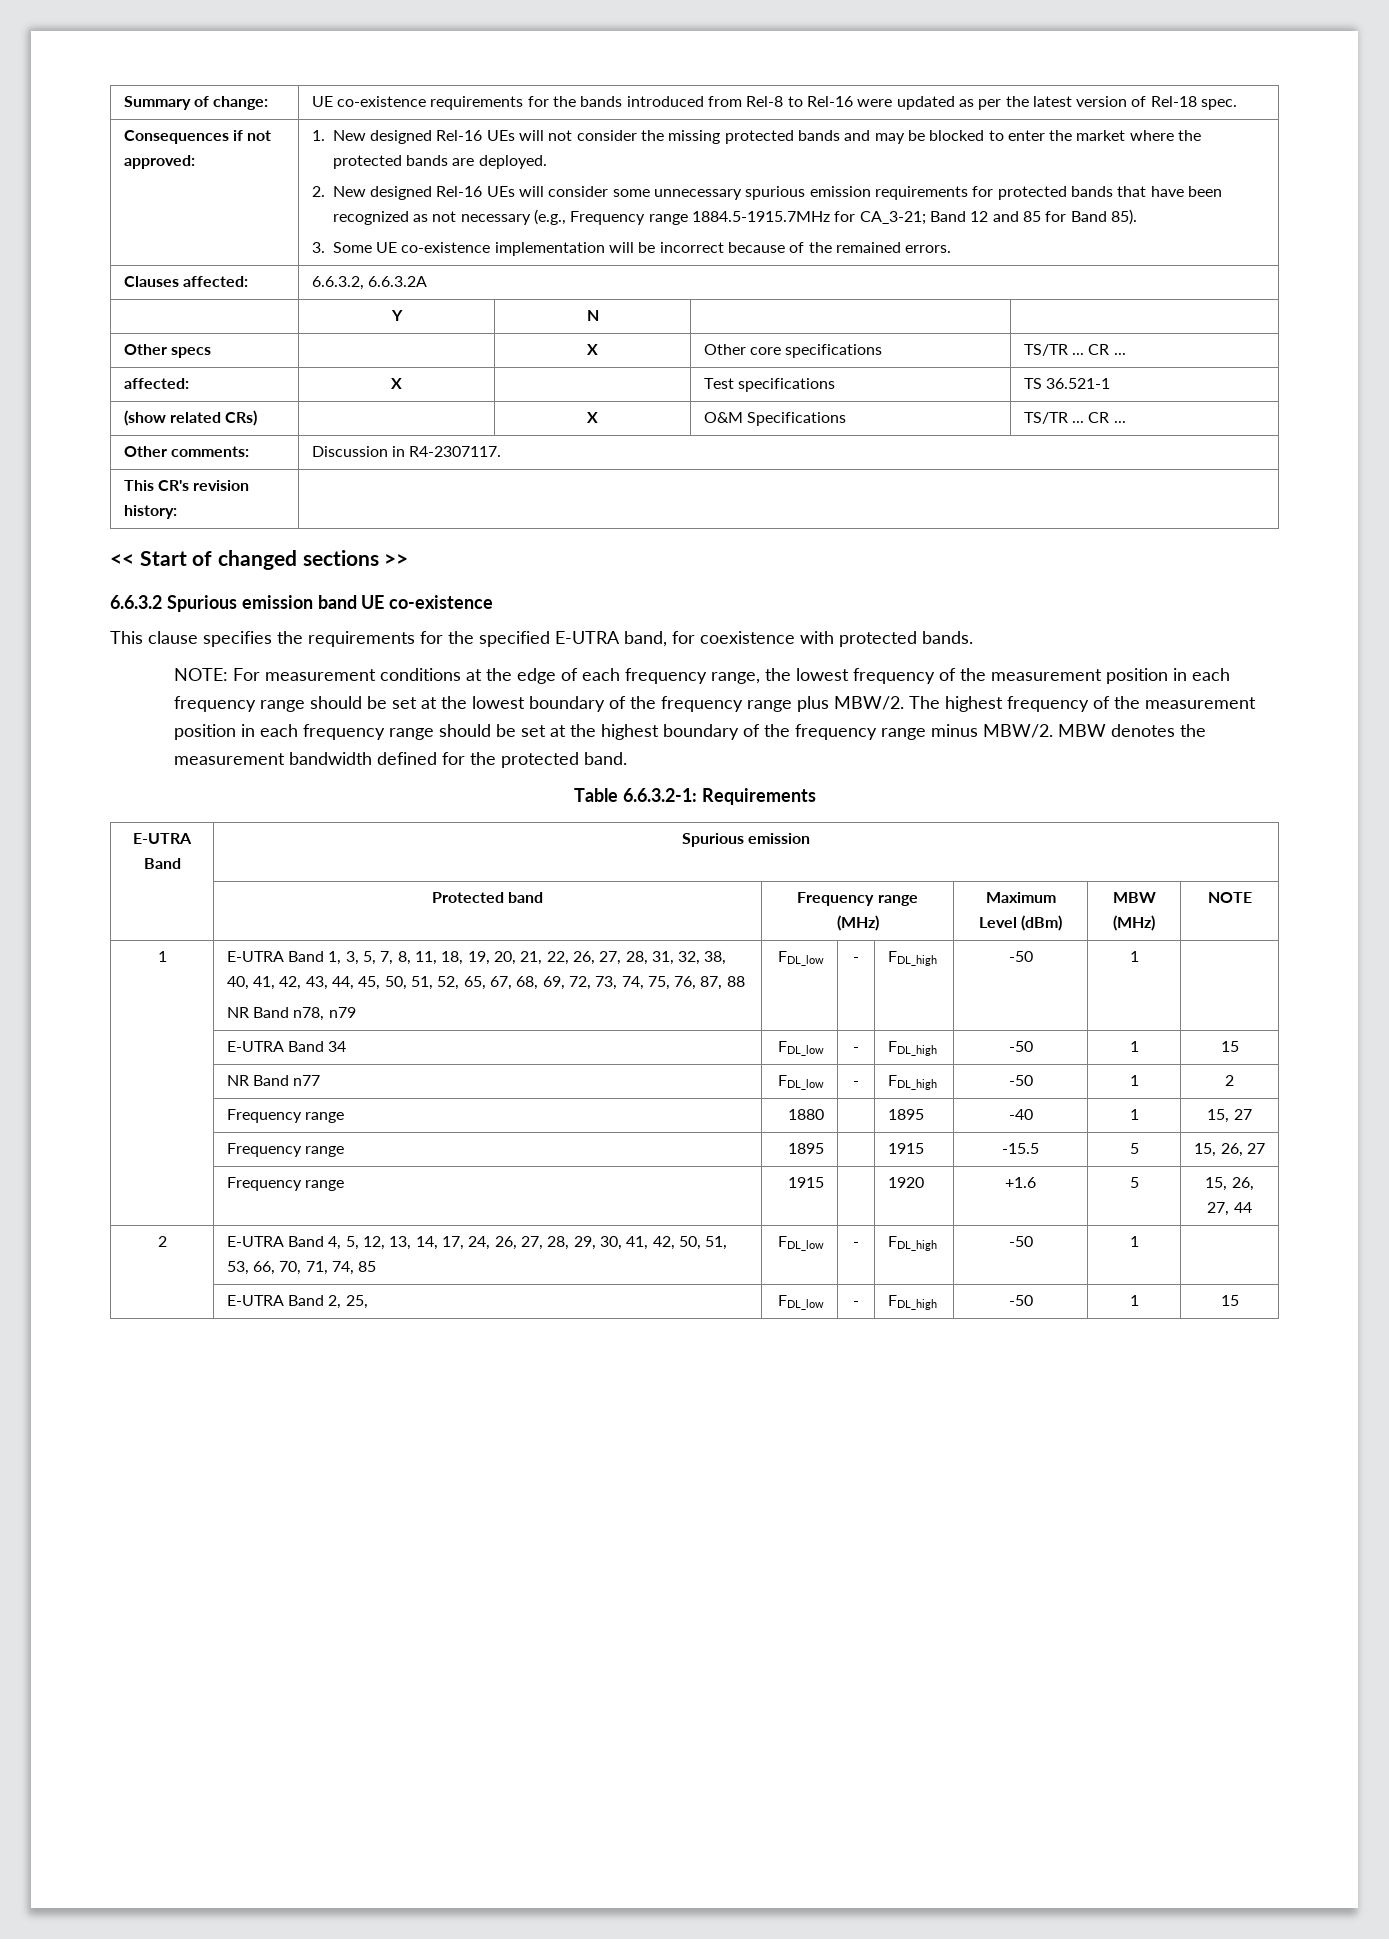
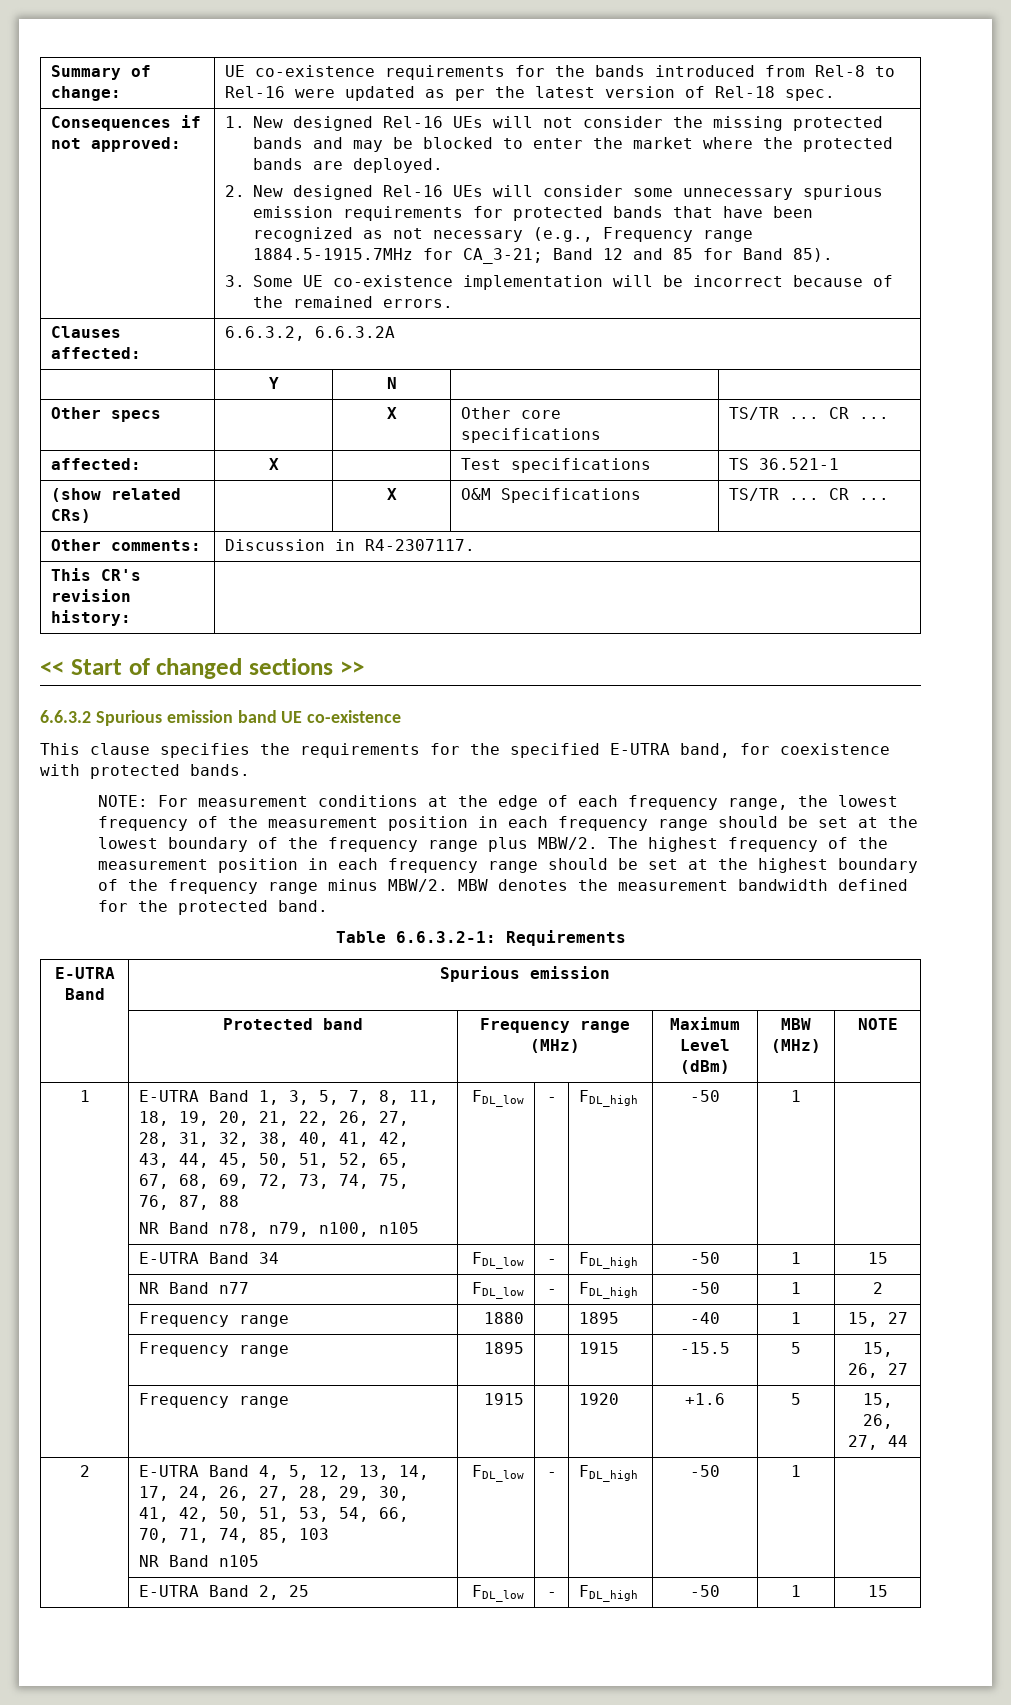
- NR Band n78, n79
+ NR Band n78, n79, n100, n105
- 2 | E-UTRA Band 4, 5, 12, 13, 14, 17, 24, 26, 27, 28, 29, 30, 41, 42, 50, 51, 53, 66, 70, 71, 74, 85 | FDL_low | - | FDL_high | -50 | 1 |
+ 2 | E-UTRA Band 4, 5, 12, 13, 14, 17, 24, 26, 27, 28, 29, 30, 41, 42, 50, 51, 53, 54, 66, 70, 71, 74, 85, 103
+ NR Band n105 | FDL_low | - | FDL_high | -50 | 1 |
- | E-UTRA Band 2, 25, | FDL_low | - | FDL_high | -50 | 1 | 15
+ | E-UTRA Band 2, 25 | FDL_low | - | FDL_high | -50 | 1 | 15

